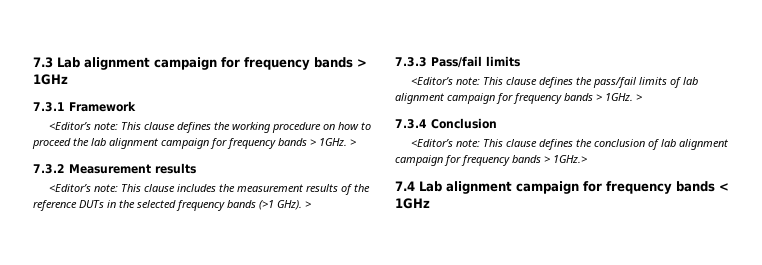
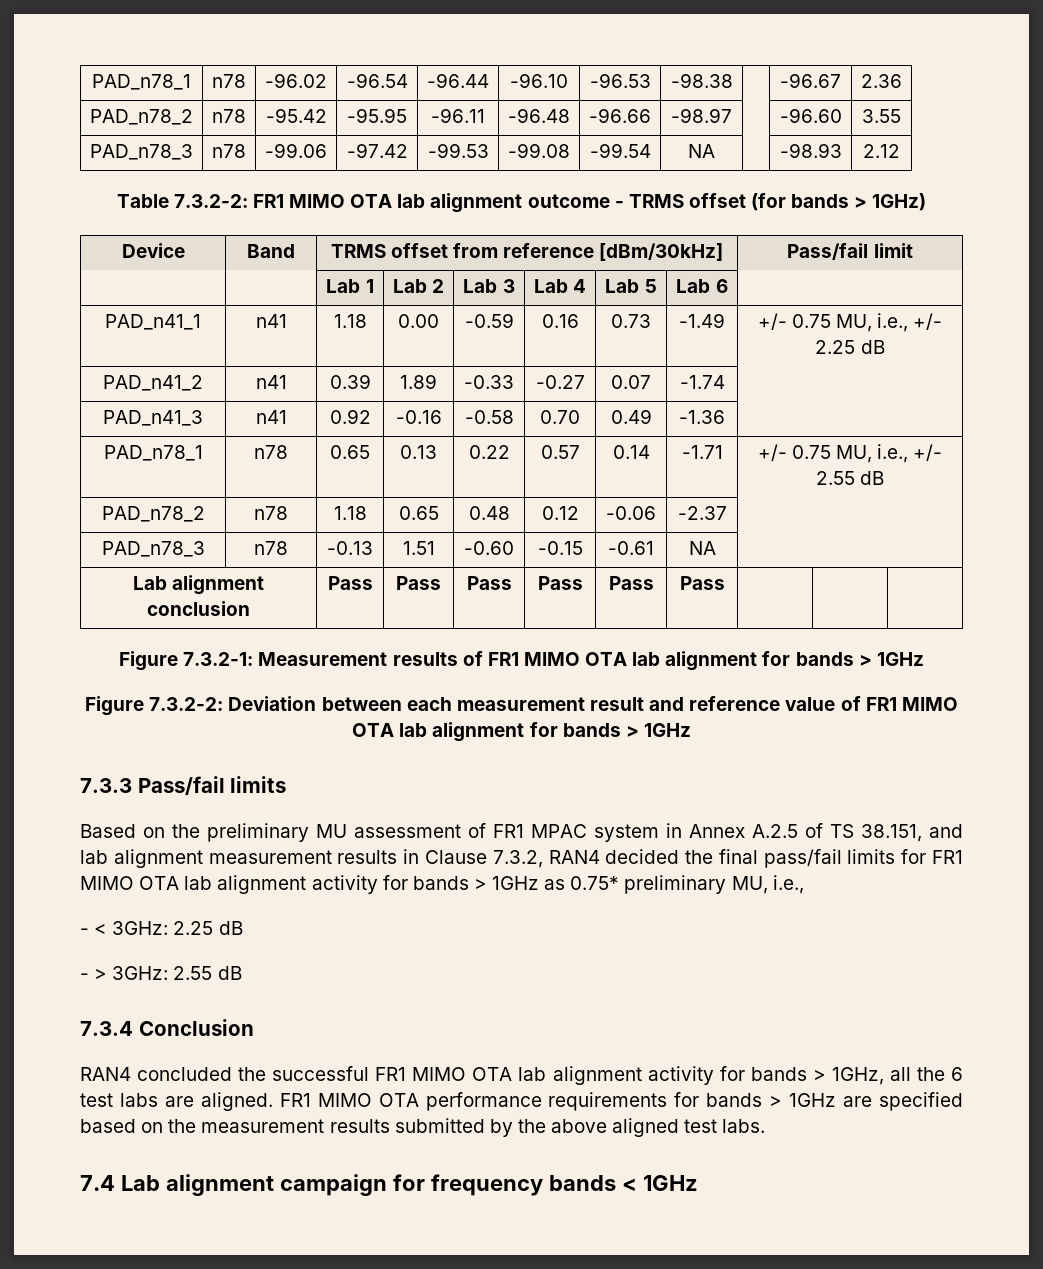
- 7.3 Lab alignment campaign for frequency bands > 1GHz
- 7.3.1 Framework
- <Editor’s note: This clause defines the working procedure on how to proceed the lab alignment campaign for frequency bands > 1GHz. >
- 7.3.2 Measurement results
- <Editor’s note: This clause includes the measurement results of the reference DUTs in the selected frequency bands (>1 GHz). >
+ PAD_n78_1 | n78 | -96.02 | -96.54 | -96.44 | -96.10 | -96.53 | -98.38 | | -96.67 | 2.36
+ PAD_n78_2 | n78 | -95.42 | -95.95 | -96.11 | -96.48 | -96.66 | -98.97 | | -96.60 | 3.55
+ PAD_n78_3 | n78 | -99.06 | -97.42 | -99.53 | -99.08 | -99.54 | NA | | -98.93 | 2.12
+ Table 7.3.2-2: FR1 MIMO OTA lab alignment outcome - TRMS offset (for bands > 1GHz)
+ Device | Band | TRMS offset from reference [dBm/30kHz] | Pass/fail limit
+ | | Lab 1 | Lab 2 | Lab 3 | Lab 4 | Lab 5 | Lab 6 |
+ PAD_n41_1 | n41 | 1.18 | 0.00 | -0.59 | 0.16 | 0.73 | -1.49 | +/- 0.75 MU, i.e., +/- 2.25 dB
+ PAD_n41_2 | n41 | 0.39 | 1.89 | -0.33 | -0.27 | 0.07 | -1.74 |
+ PAD_n41_3 | n41 | 0.92 | -0.16 | -0.58 | 0.70 | 0.49 | -1.36 |
+ PAD_n78_1 | n78 | 0.65 | 0.13 | 0.22 | 0.57 | 0.14 | -1.71 | +/- 0.75 MU, i.e., +/- 2.55 dB
+ PAD_n78_2 | n78 | 1.18 | 0.65 | 0.48 | 0.12 | -0.06 | -2.37 |
+ PAD_n78_3 | n78 | -0.13 | 1.51 | -0.60 | -0.15 | -0.61 | NA |
+ Lab alignment conclusion | Pass | Pass | Pass | Pass | Pass | Pass | | |
+ Figure 7.3.2-1: Measurement results of FR1 MIMO OTA lab alignment for bands > 1GHz
+ Figure 7.3.2-2: Deviation between each measurement result and reference value of FR1 MIMO OTA lab alignment for bands > 1GHz
  7.3.3 Pass/fail limits
- <Editor’s note: This clause defines the pass/fail limits of lab alignment campaign for frequency bands > 1GHz. >
+ Based on the preliminary MU assessment of FR1 MPAC system in Annex A.2.5 of TS 38.151, and lab alignment measurement results in Clause 7.3.2, RAN4 decided the final pass/fail limits for FR1 MIMO OTA lab alignment activity for bands > 1GHz as 0.75* preliminary MU, i.e.,
+ - < 3GHz: 2.25 dB
+ - > 3GHz: 2.55 dB
  7.3.4 Conclusion
- <Editor’s note: This clause defines the conclusion of lab alignment campaign for frequency bands > 1GHz.>
+ RAN4 concluded the successful FR1 MIMO OTA lab alignment activity for bands > 1GHz, all the 6 test labs are aligned. FR1 MIMO OTA performance requirements for bands > 1GHz are specified based on the measurement results submitted by the above aligned test labs.

